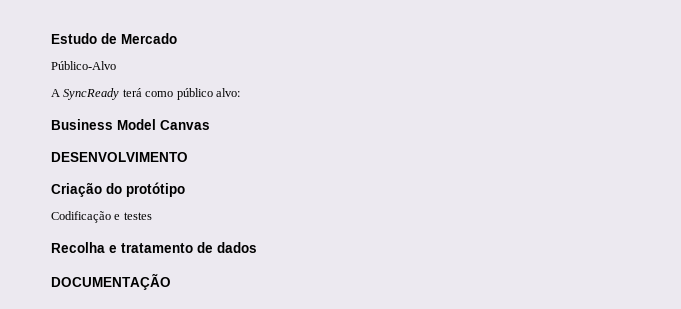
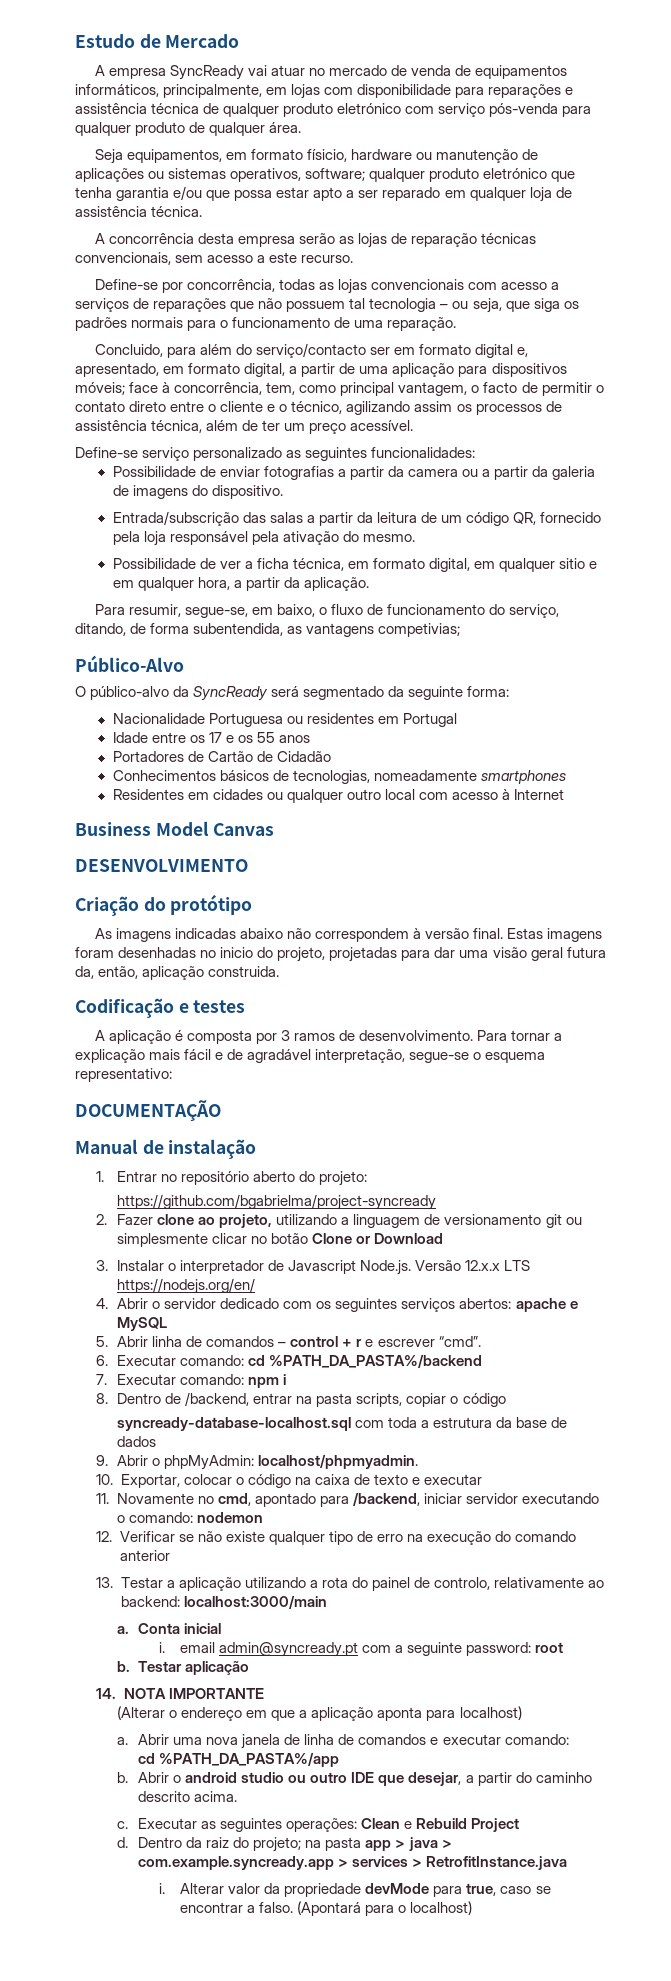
+ A empresa SyncReady vai atuar no mercado de venda de equipamentos informáticos, principalmente, em lojas com disponibilidade para reparações e assistência técnica de qualquer produto eletrónico com serviço pós-venda para qualquer produto de qualquer área.
+ Seja equipamentos, em formato físicio, hardware ou manutenção de aplicações ou sistemas operativos, software; qualquer produto eletrónico que tenha garantia e/ou que possa estar apto a ser reparado em qualquer loja de assistência técnica.
+ A concorrência desta empresa serão as lojas de reparação técnicas convencionais, sem acesso a este recurso.
+ Define-se por concorrência, todas as lojas convencionais com acesso a serviços de reparações que não possuem tal tecnologia – ou seja, que siga os padrões normais para o funcionamento de uma reparação.
+ Concluido, para além do serviço/contacto ser em formato digital e, apresentado, em formato digital, a partir de uma aplicação para dispositivos móveis; face à concorrência, tem, como principal vantagem, o facto de permitir o contato direto entre o cliente e o técnico, agilizando assim os processos de assistência técnica, além de ter um preço acessível.
+ Define-se serviço personalizado as seguintes funcionalidades:
+ Possibilidade de enviar fotografias a partir da camera ou a partir da galeria de imagens do dispositivo.
+ Entrada/subscrição das salas a partir da leitura de um código QR, fornecido pela loja responsável pela ativação do mesmo.
+ Possibilidade de ver a ficha técnica, em formato digital, em qualquer sitio e em qualquer hora, a partir da aplicação.
+ Para resumir, segue-se, em baixo, o fluxo de funcionamento do serviço, ditando, de forma subentendida, as vantagens competivias;
  Público-Alvo
- A SyncReady terá como público alvo:
+ O público-alvo da SyncReady será segmentado da seguinte forma:
+ Nacionalidade Portuguesa ou residentes em Portugal
+ Idade entre os 17 e os 55 anos
+ Portadores de Cartão de Cidadão
+ Conhecimentos básicos de tecnologias, nomeadamente smartphones
+ Residentes em cidades ou qualquer outro local com acesso à Internet
+ As imagens indicadas abaixo não correspondem à versão final. Estas imagens foram desenhadas no inicio do projeto, projetadas para dar uma visão geral futura da, então, aplicação construida.
  Codificação e testes
- Recolha e tratamento de dados
+ A aplicação é composta por 3 ramos de desenvolvimento. Para tornar a explicação mais fácil e de agradável interpretação, segue-se o esquema representativo:
  DOCUMENTAÇÃO
+ Manual de instalação
+ 1. Entrar no repositório aberto do projeto:
+ https://github.com/bgabrielma/project-syncready
+ 2. Fazer clone ao projeto, utilizando a linguagem de versionamento git ou simplesmente clicar no botão Clone or Download
+ 3. Instalar o interpretador de Javascript Node.js. Versão 12.x.x LTS https://nodejs.org/en/
+ 4. Abrir o servidor dedicado com os seguintes serviços abertos: apache e MySQL
+ 5. Abrir linha de comandos – control + r e escrever “cmd”.
+ 6. Executar comando: cd %PATH_DA_PASTA%/backend
+ 7. Executar comando: npm i
+ 8. Dentro de /backend, entrar na pasta scripts, copiar o código
+ syncready-database-localhost.sql com toda a estrutura da base de dados
+ 9. Abrir o phpMyAdmin: localhost/phpmyadmin.
+ 10. Exportar, colocar o código na caixa de texto e executar
+ 11. Novamente no cmd, apontado para /backend, iniciar servidor executando o comando: nodemon
+ 12. Verificar se não existe qualquer tipo de erro na execução do comando anterior
+ 13. Testar a aplicação utilizando a rota do painel de controlo, relativamente ao backend: localhost:3000/main
+ a. Conta inicial
+ i. email admin@syncready.pt com a seguinte password: root
+ b. Testar aplicação
+ 14. NOTA IMPORTANTE
+ (Alterar o endereço em que a aplicação aponta para localhost)
+ a. Abrir uma nova janela de linha de comandos e executar comando:
+ cd %PATH_DA_PASTA%/app
+ b. Abrir o android studio ou outro IDE que desejar, a partir do caminho descrito acima.
+ c. Executar as seguintes operações: Clean e Rebuild Project
+ d. Dentro da raiz do projeto; na pasta app > java > com.example.syncready.app > services > RetrofitInstance.java
+ i. Alterar valor da propriedade devMode para true, caso se encontrar a falso. (Apontará para o localhost)

